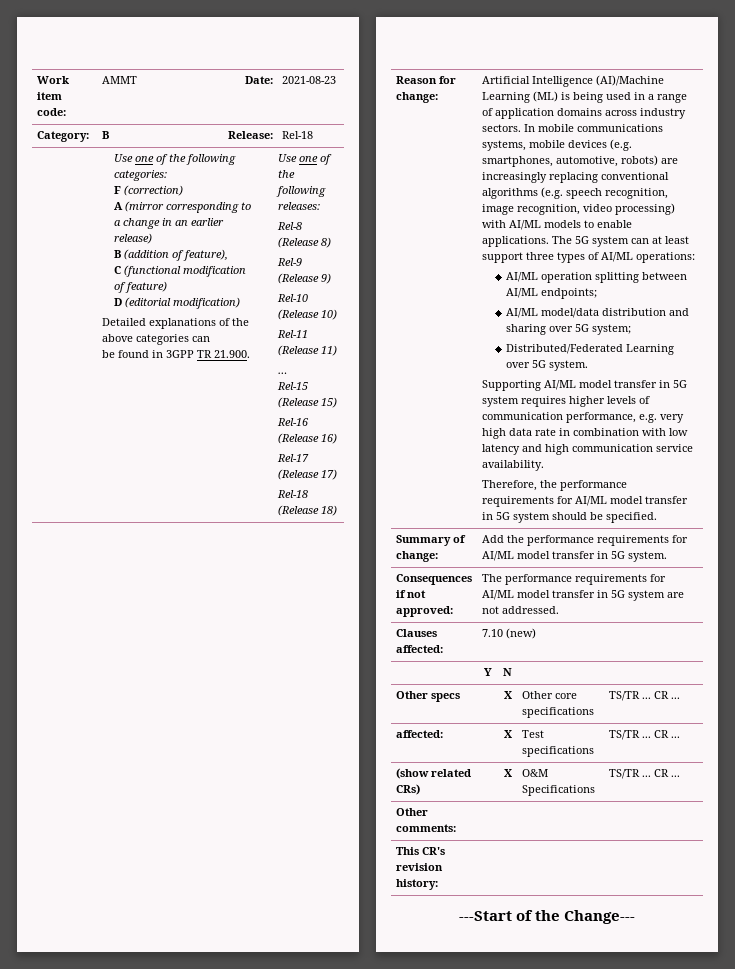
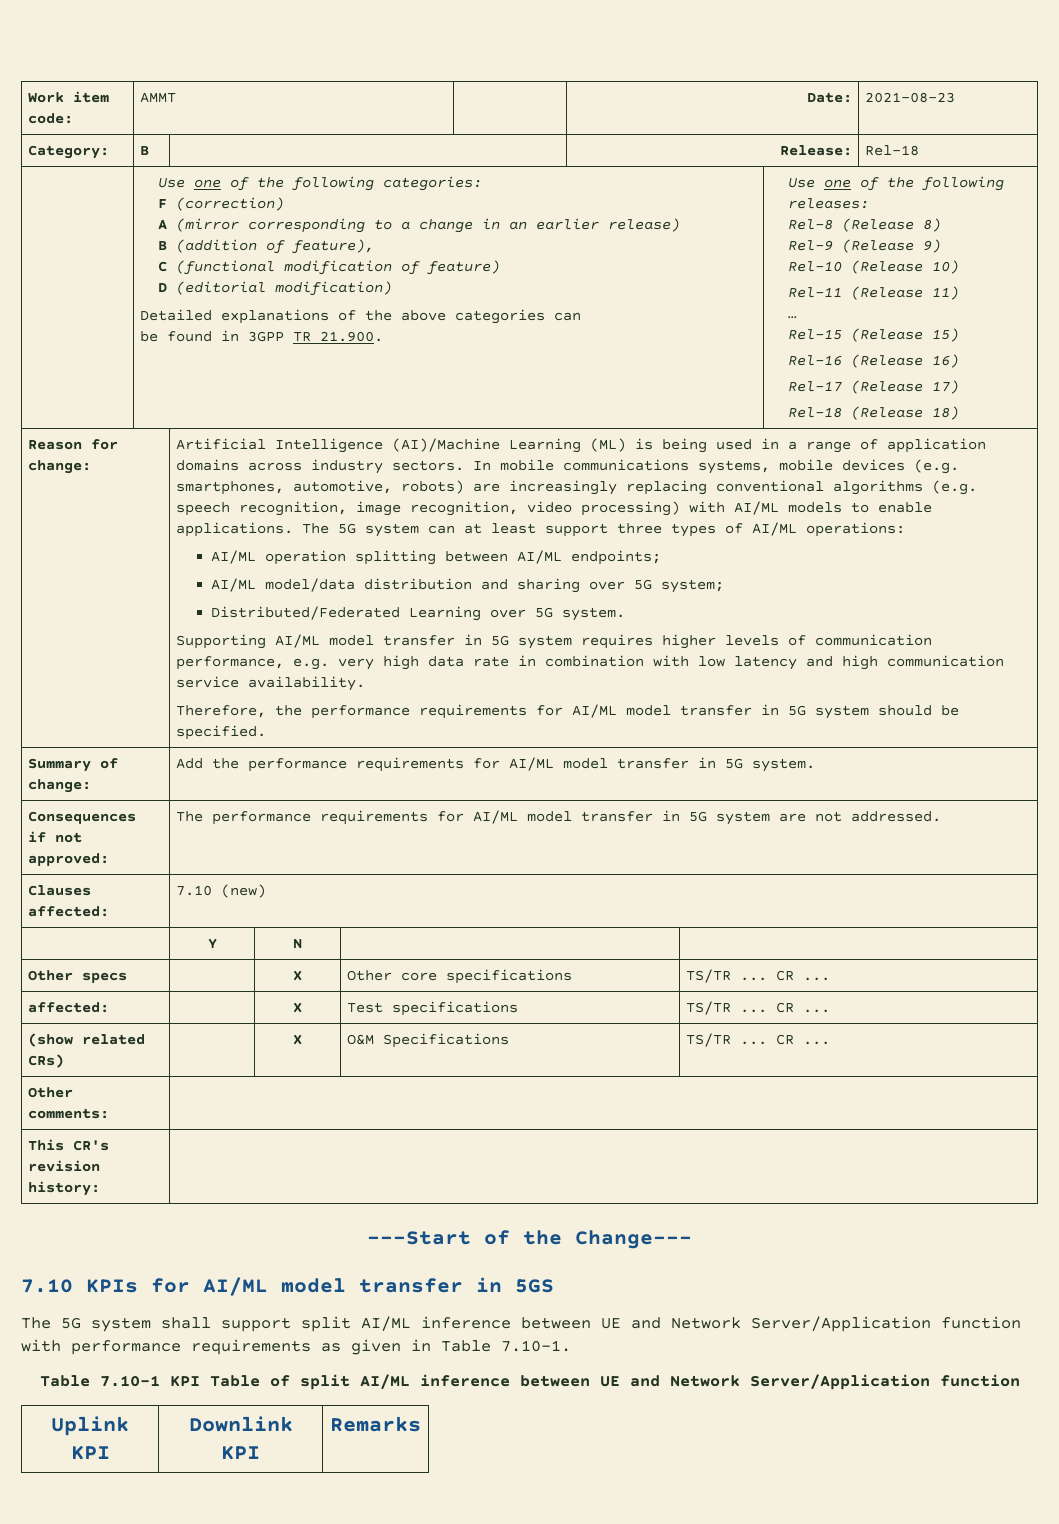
+ 7.10 KPIs for AI/ML model transfer in 5GS
+ The 5G system shall support split AI/ML inference between UE and Network Server/Application function with performance requirements as given in Table 7.10-1.
+ Table 7.10-1 KPI Table of split AI/ML inference between UE and Network Server/Application function
+ Uplink KPI | Downlink KPI | Remarks

